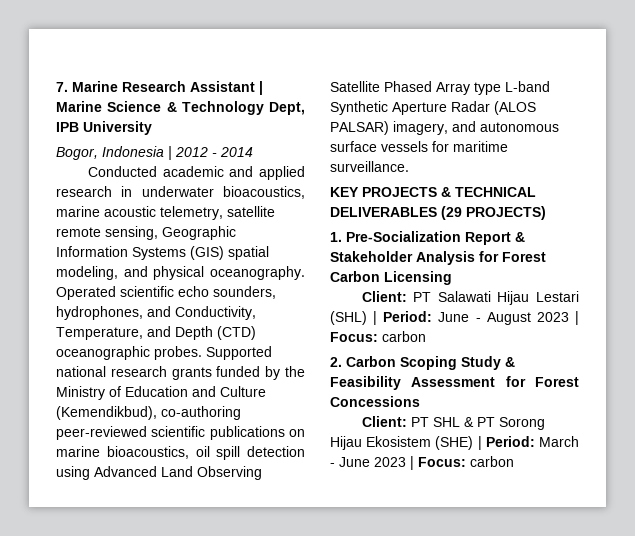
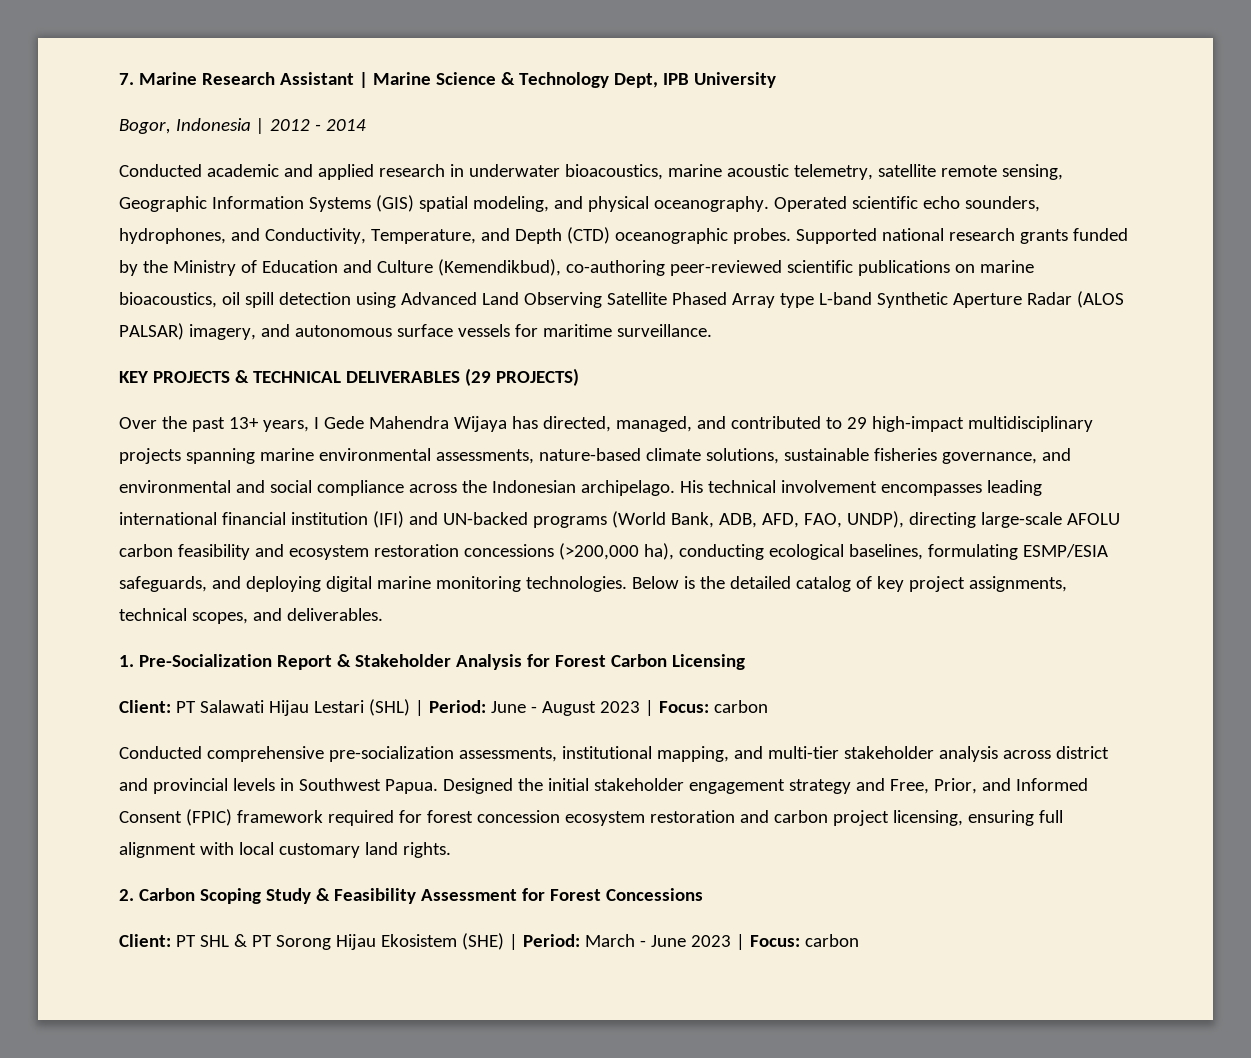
+ Over the past 13+ years, I Gede Mahendra Wijaya has directed, managed, and contributed to 29 high-impact multidisciplinary projects spanning marine environmental assessments, nature-based climate solutions, sustainable fisheries governance, and environmental and social compliance across the Indonesian archipelago. His technical involvement encompasses leading international financial institution (IFI) and UN-backed programs (World Bank, ADB, AFD, FAO, UNDP), directing large-scale AFOLU carbon feasibility and ecosystem restoration concessions (>200,000 ha), conducting ecological baselines, formulating ESMP/ESIA safeguards, and deploying digital marine monitoring technologies. Below is the detailed catalog of key project assignments, technical scopes, and deliverables.
+ Conducted comprehensive pre-socialization assessments, institutional mapping, and multi-tier stakeholder analysis across district and provincial levels in Southwest Papua. Designed the initial stakeholder engagement strategy and Free, Prior, and Informed Consent (FPIC) framework required for forest concession ecosystem restoration and carbon project licensing, ensuring full alignment with local customary land rights.

